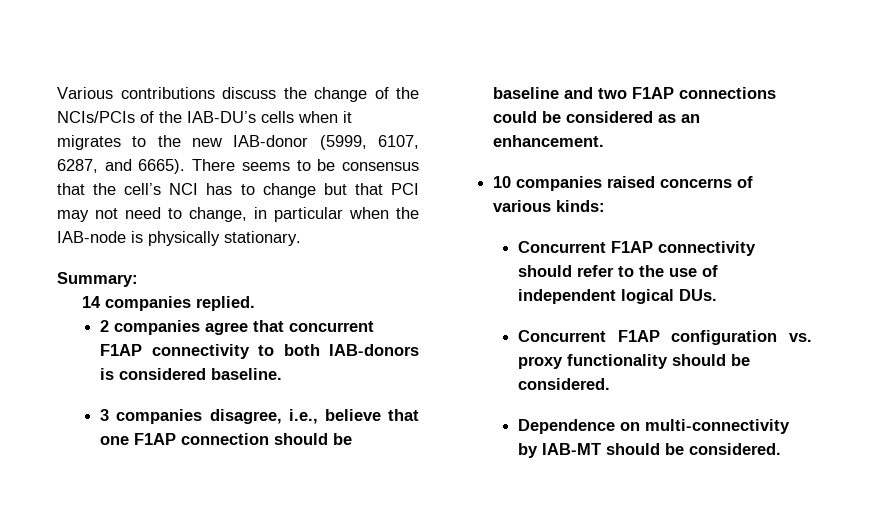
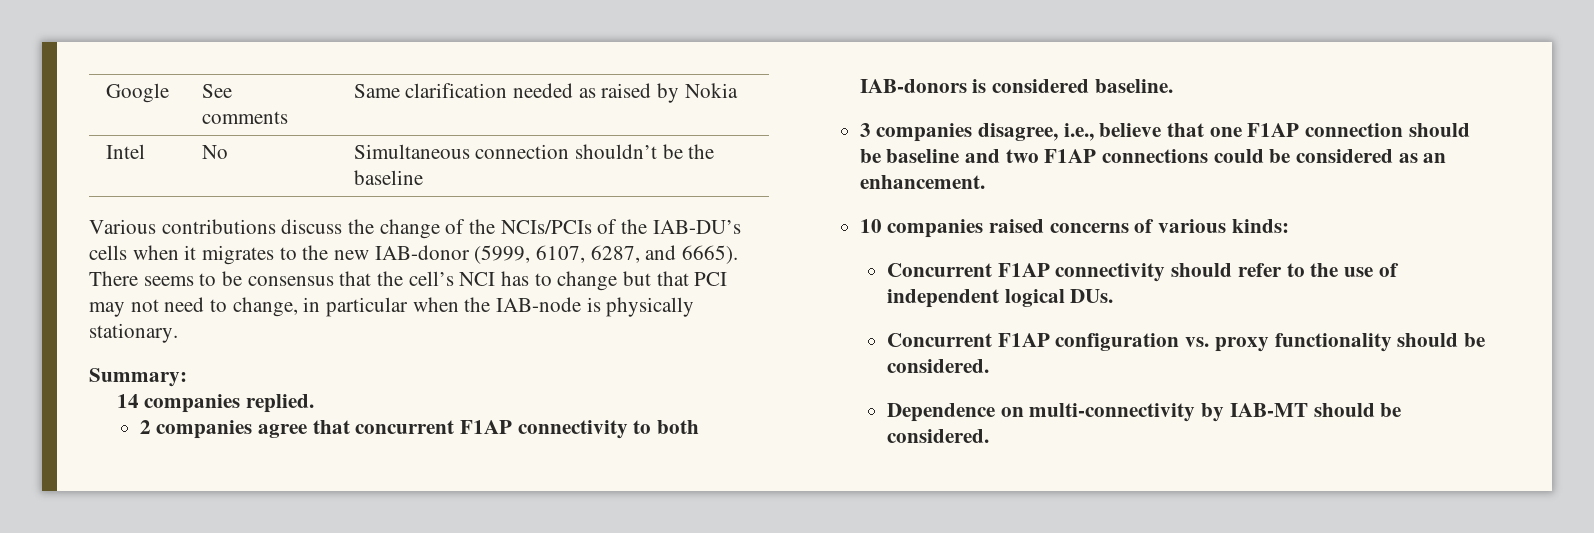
+ Google | See comments | Same clarification needed as raised by Nokia
+ Intel | No | Simultaneous connection shouldn’t be the baseline

